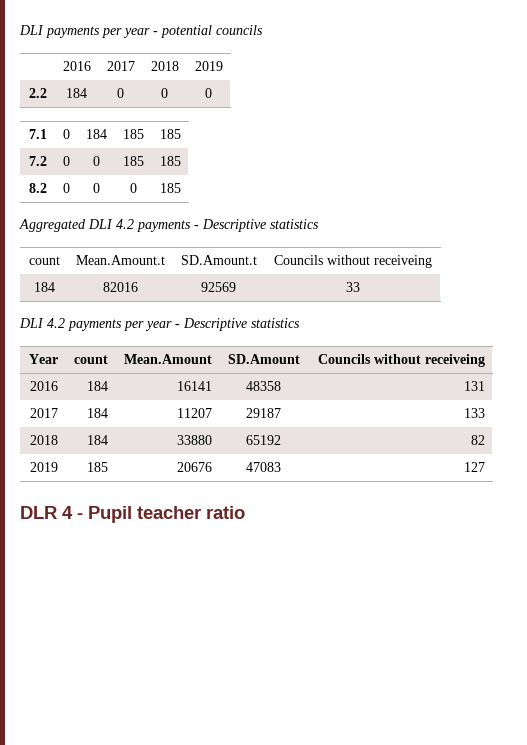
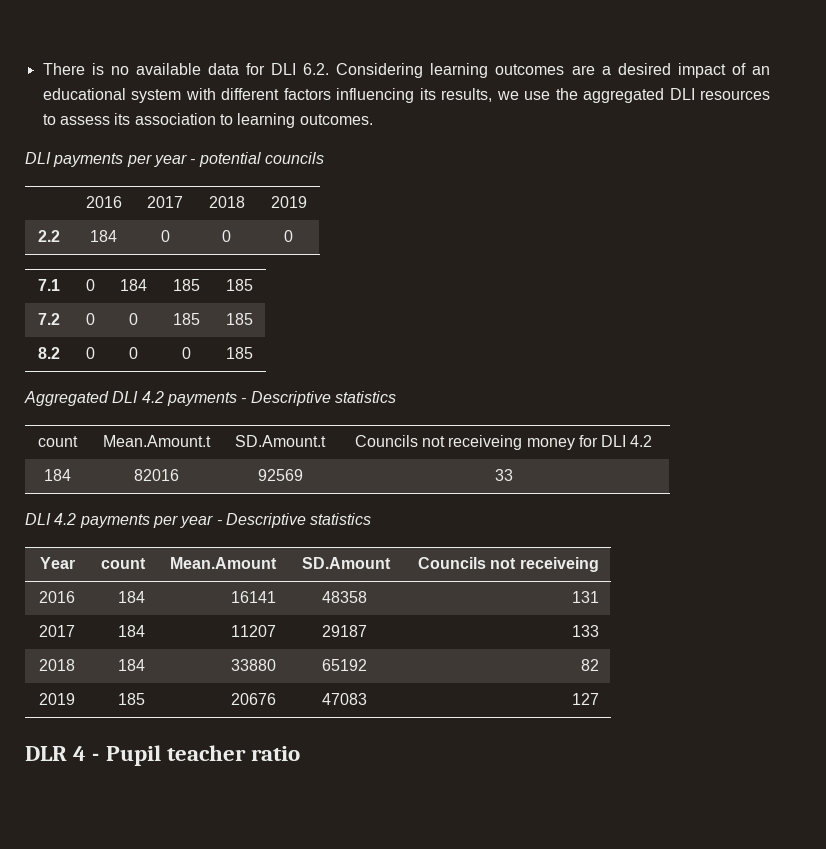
+ There is no available data for DLI 6.2. Considering learning outcomes are a desired impact of an educational system with different factors influencing its results, we use the aggregated DLI resources to assess its association to learning outcomes.
- count | Mean.Amount.t | SD.Amount.t | Councils without receiveing
+ count | Mean.Amount.t | SD.Amount.t | Councils not receiveing money for DLI 4.2
- Year | count | Mean.Amount | SD.Amount | Councils without receiveing
+ Year | count | Mean.Amount | SD.Amount | Councils not receiveing

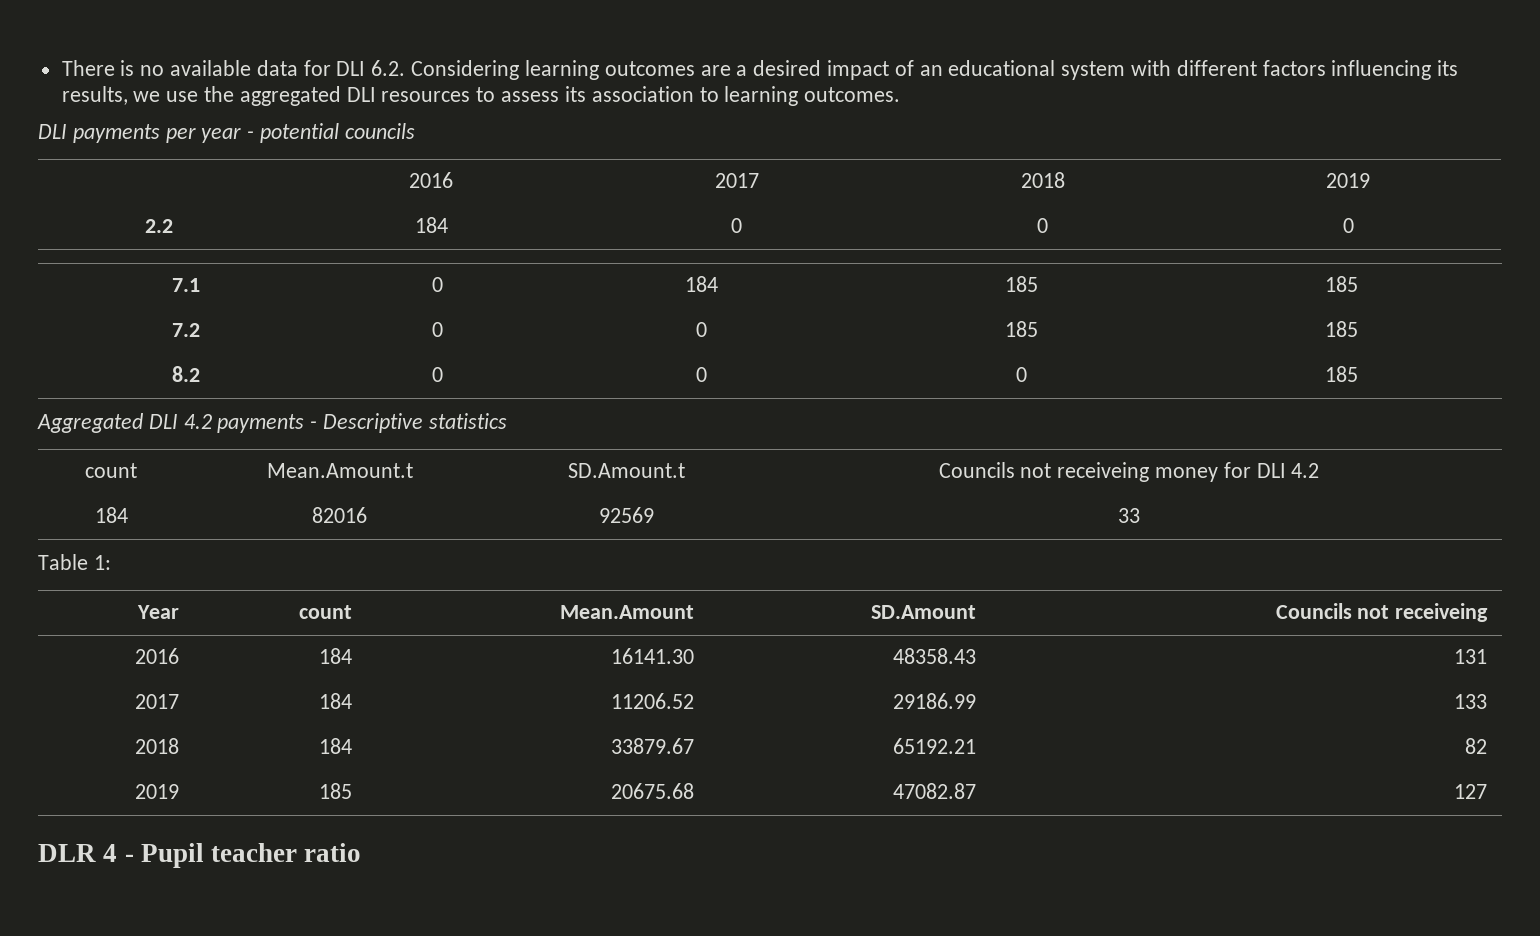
- DLI 4.2 payments per year - Descriptive statistics
+ Table 1:
- 2016 | 184 | 16141 | 48358 | 131
+ 2016 | 184 | 16141.30 | 48358.43 | 131
- 2017 | 184 | 11207 | 29187 | 133
+ 2017 | 184 | 11206.52 | 29186.99 | 133
- 2018 | 184 | 33880 | 65192 | 82
+ 2018 | 184 | 33879.67 | 65192.21 | 82
- 2019 | 185 | 20676 | 47083 | 127
+ 2019 | 185 | 20675.68 | 47082.87 | 127

